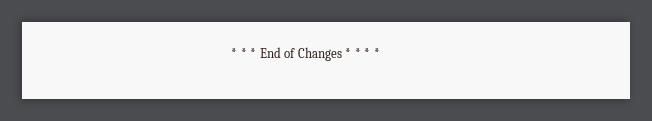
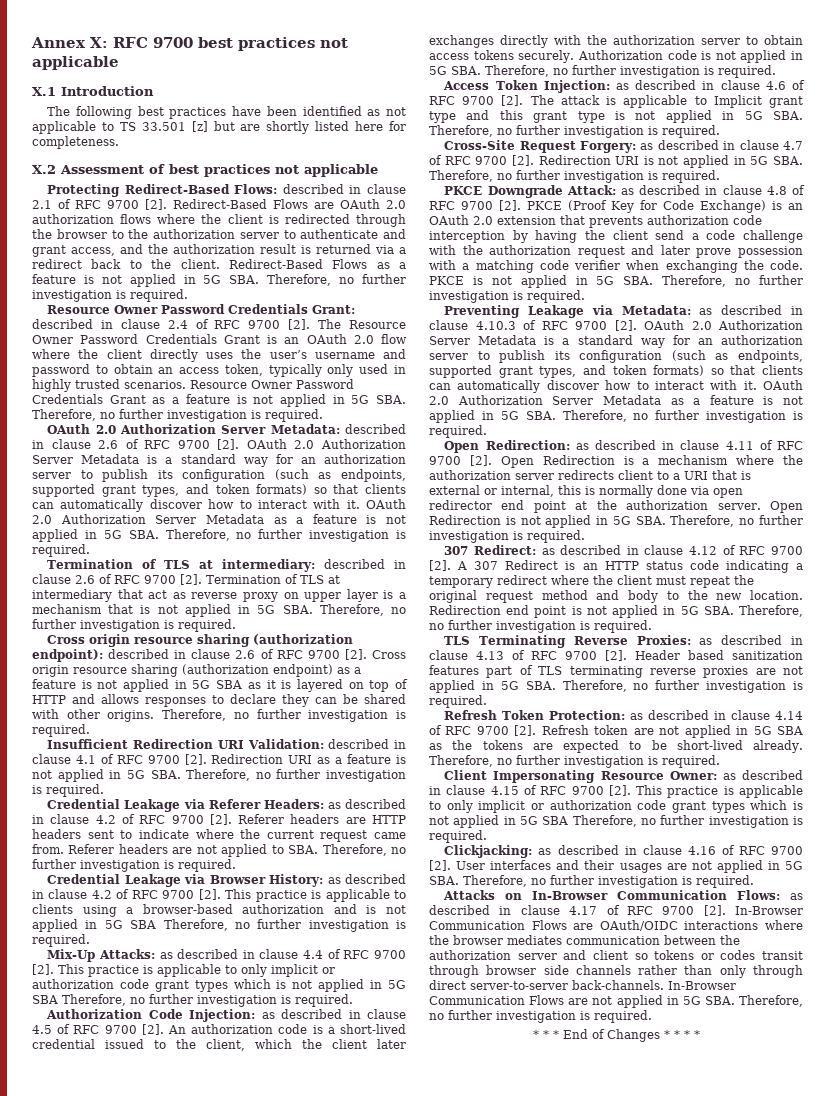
+ Annex X: RFC 9700 best practices not applicable
+ X.1 Introduction
+ The following best practices have been identified as not applicable to TS 33.501 [z] but are shortly listed here for completeness.
+ X.2 Assessment of best practices not applicable
+ Protecting Redirect-Based Flows: described in clause 2.1 of RFC 9700 [2]. Redirect-Based Flows are OAuth 2.0 authorization flows where the client is redirected through the browser to the authorization server to authenticate and grant access, and the authorization result is returned via a redirect back to the client. Redirect-Based Flows as a feature is not applied in 5G SBA. Therefore, no further investigation is required.
+ Resource Owner Password Credentials Grant: described in clause 2.4 of RFC 9700 [2]. The Resource Owner Password Credentials Grant is an OAuth 2.0 flow where the client directly uses the user’s username and password to obtain an access token, typically only used in highly trusted scenarios. Resource Owner Password Credentials Grant as a feature is not applied in 5G SBA. Therefore, no further investigation is required.
+ OAuth 2.0 Authorization Server Metadata: described in clause 2.6 of RFC 9700 [2]. OAuth 2.0 Authorization Server Metadata is a standard way for an authorization server to publish its configuration (such as endpoints, supported grant types, and token formats) so that clients can automatically discover how to interact with it. OAuth 2.0 Authorization Server Metadata as a feature is not applied in 5G SBA. Therefore, no further investigation is required.
+ Termination of TLS at intermediary: described in clause 2.6 of RFC 9700 [2]. Termination of TLS at intermediary that act as reverse proxy on upper layer is a mechanism that is not applied in 5G SBA. Therefore, no further investigation is required.
+ Cross origin resource sharing (authorization endpoint): described in clause 2.6 of RFC 9700 [2]. Cross origin resource sharing (authorization endpoint) as a feature is not applied in 5G SBA as it is layered on top of HTTP and allows responses to declare they can be shared with other origins. Therefore, no further investigation is required.
+ Insufficient Redirection URI Validation: described in clause 4.1 of RFC 9700 [2]. Redirection URI as a feature is not applied in 5G SBA. Therefore, no further investigation is required.
+ Credential Leakage via Referer Headers: as described in clause 4.2 of RFC 9700 [2]. Referer headers are HTTP headers sent to indicate where the current request came from. Referer headers are not applied to SBA. Therefore, no further investigation is required.
+ Credential Leakage via Browser History: as described in clause 4.2 of RFC 9700 [2]. This practice is applicable to clients using a browser-based authorization and is not applied in 5G SBA Therefore, no further investigation is required.
+ Mix-Up Attacks: as described in clause 4.4 of RFC 9700 [2]. This practice is applicable to only implicit or authorization code grant types which is not applied in 5G SBA Therefore, no further investigation is required.
+ Authorization Code Injection: as described in clause 4.5 of RFC 9700 [2]. An authorization code is a short-lived credential issued to the client, which the client later exchanges directly with the authorization server to obtain access tokens securely. Authorization code is not applied in 5G SBA. Therefore, no further investigation is required.
+ Access Token Injection: as described in clause 4.6 of RFC 9700 [2]. The attack is applicable to Implicit grant type and this grant type is not applied in 5G SBA. Therefore, no further investigation is required.
+ Cross-Site Request Forgery: as described in clause 4.7 of RFC 9700 [2]. Redirection URI is not applied in 5G SBA. Therefore, no further investigation is required.
+ PKCE Downgrade Attack: as described in clause 4.8 of RFC 9700 [2]. PKCE (Proof Key for Code Exchange) is an OAuth 2.0 extension that prevents authorization code interception by having the client send a code challenge with the authorization request and later prove possession with a matching code verifier when exchanging the code. PKCE is not applied in 5G SBA. Therefore, no further investigation is required.
+ Preventing Leakage via Metadata: as described in clause 4.10.3 of RFC 9700 [2]. OAuth 2.0 Authorization Server Metadata is a standard way for an authorization server to publish its configuration (such as endpoints, supported grant types, and token formats) so that clients can automatically discover how to interact with it. OAuth 2.0 Authorization Server Metadata as a feature is not applied in 5G SBA. Therefore, no further investigation is required.
+ Open Redirection: as described in clause 4.11 of RFC 9700 [2]. Open Redirection is a mechanism where the authorization server redirects client to a URI that is external or internal, this is normally done via open redirector end point at the authorization server. Open Redirection is not applied in 5G SBA. Therefore, no further investigation is required.
+ 307 Redirect: as described in clause 4.12 of RFC 9700 [2]. A 307 Redirect is an HTTP status code indicating a temporary redirect where the client must repeat the original request method and body to the new location. Redirection end point is not applied in 5G SBA. Therefore, no further investigation is required.
+ TLS Terminating Reverse Proxies: as described in clause 4.13 of RFC 9700 [2]. Header based sanitization features part of TLS terminating reverse proxies are not applied in 5G SBA. Therefore, no further investigation is required.
+ Refresh Token Protection: as described in clause 4.14 of RFC 9700 [2]. Refresh token are not applied in 5G SBA as the tokens are expected to be short-lived already. Therefore, no further investigation is required.
+ Client Impersonating Resource Owner: as described in clause 4.15 of RFC 9700 [2]. This practice is applicable to only implicit or authorization code grant types which is not applied in 5G SBA Therefore, no further investigation is required.
+ Clickjacking: as described in clause 4.16 of RFC 9700 [2]. User interfaces and their usages are not applied in 5G SBA. Therefore, no further investigation is required.
+ Attacks on In-Browser Communication Flows: as described in clause 4.17 of RFC 9700 [2]. In-Browser Communication Flows are OAuth/OIDC interactions where the browser mediates communication between the authorization server and client so tokens or codes transit through browser side channels rather than only through direct server-to-server back-channels. In-Browser Communication Flows are not applied in 5G SBA. Therefore, no further investigation is required.

